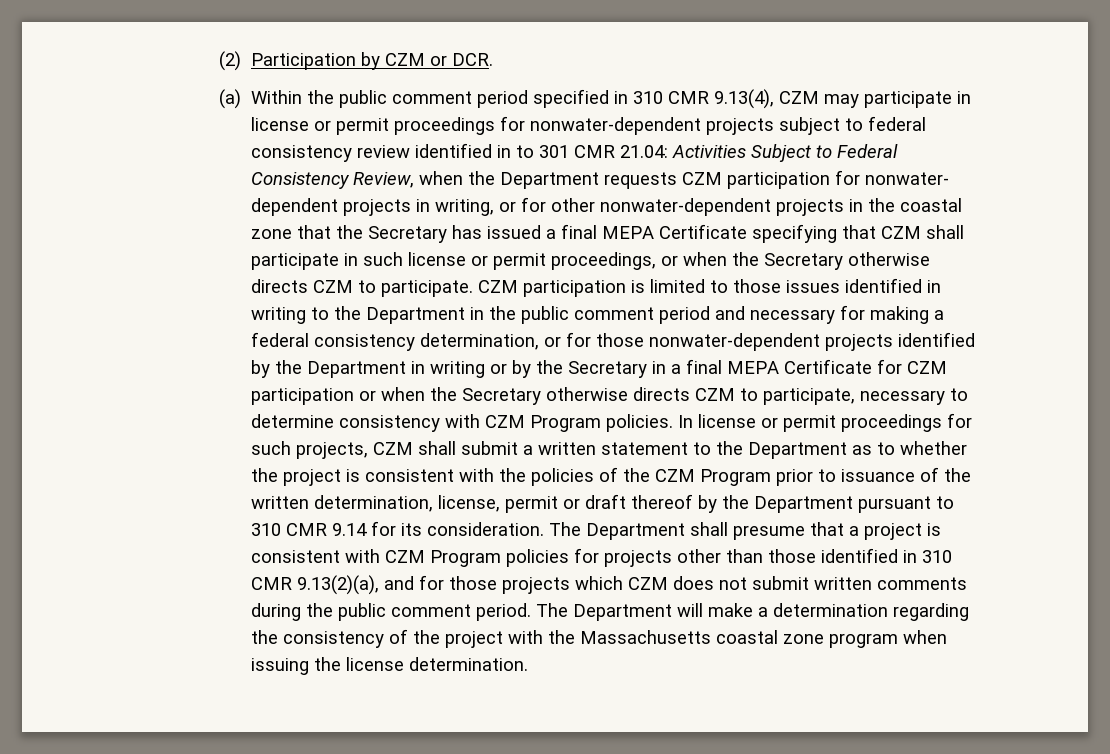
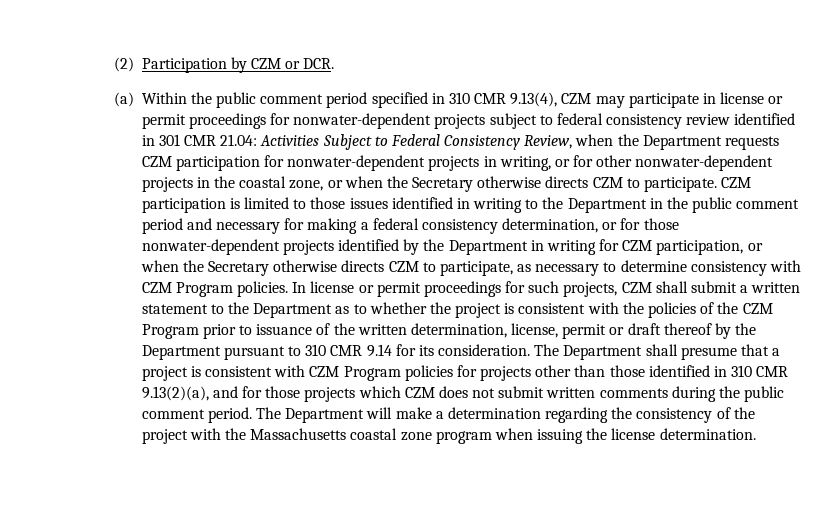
- (a) Within the public comment period specified in 310 CMR 9.13(4), CZM may participate in license or permit proceedings for nonwater-dependent projects subject to federal consistency review identified in to 301 CMR 21.04:
+ (a) Within the public comment period specified in 310 CMR 9.13(4), CZM may participate in license or permit proceedings for nonwater-dependent projects subject to federal consistency review identified in 301 CMR 21.04:
- Activities Subject to Federal Consistency Review, when the Department requests CZM participation for nonwater- dependent projects in writing, or for other nonwater-dependent projects in the coastal zone that the Secretary has issued a final MEPA Certificate specifying that CZM shall participate in such license or permit proceedings, or when the Secretary otherwise directs CZM to participate.
+ Activities Subject to Federal Consistency Review, when the Department requests CZM participation for nonwater-dependent projects in writing, or for other nonwater-dependent projects in the coastal zone, or when the Secretary otherwise directs CZM to participate.
- CZM participation is limited to those issues identified in writing to the Department in the public comment period and necessary for making a federal consistency determination, or for those nonwater-dependent projects identified by the Department in writing or by the Secretary in a final MEPA Certificate for CZM participation or when the Secretary otherwise directs CZM to participate, necessary to determine consistency with CZM Program policies.
+ CZM participation is limited to those issues identified in writing to the Department in the public comment period and necessary for making a federal consistency determination, or for those nonwater-dependent projects identified by the Department in writing for CZM participation, or when the Secretary otherwise directs CZM to participate, as necessary to determine consistency with CZM Program policies.

